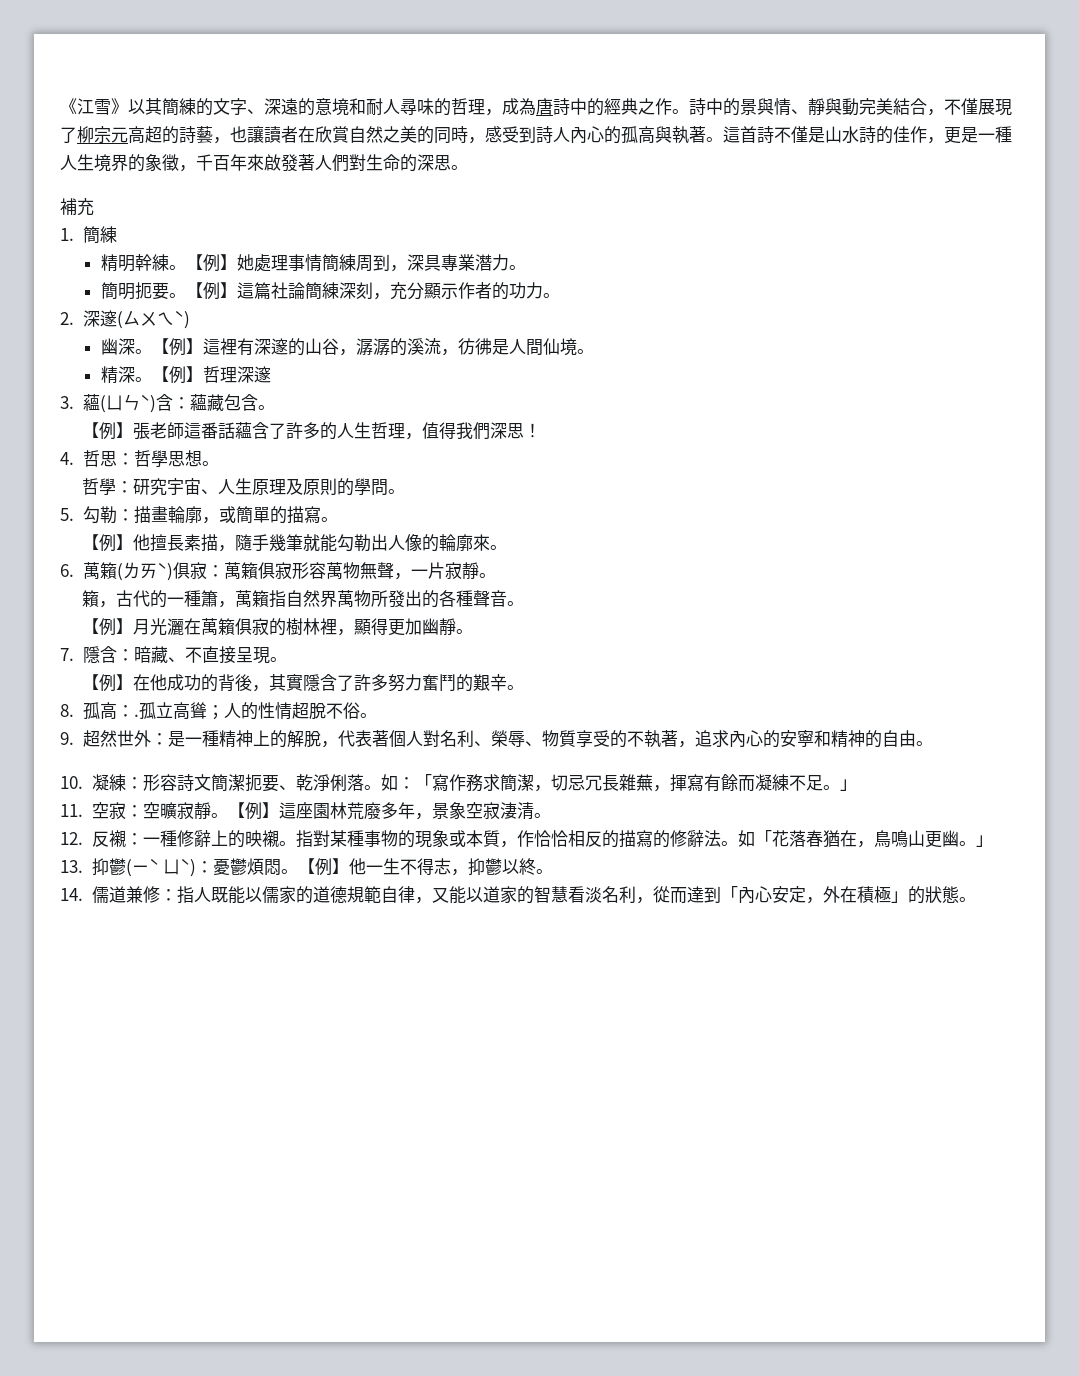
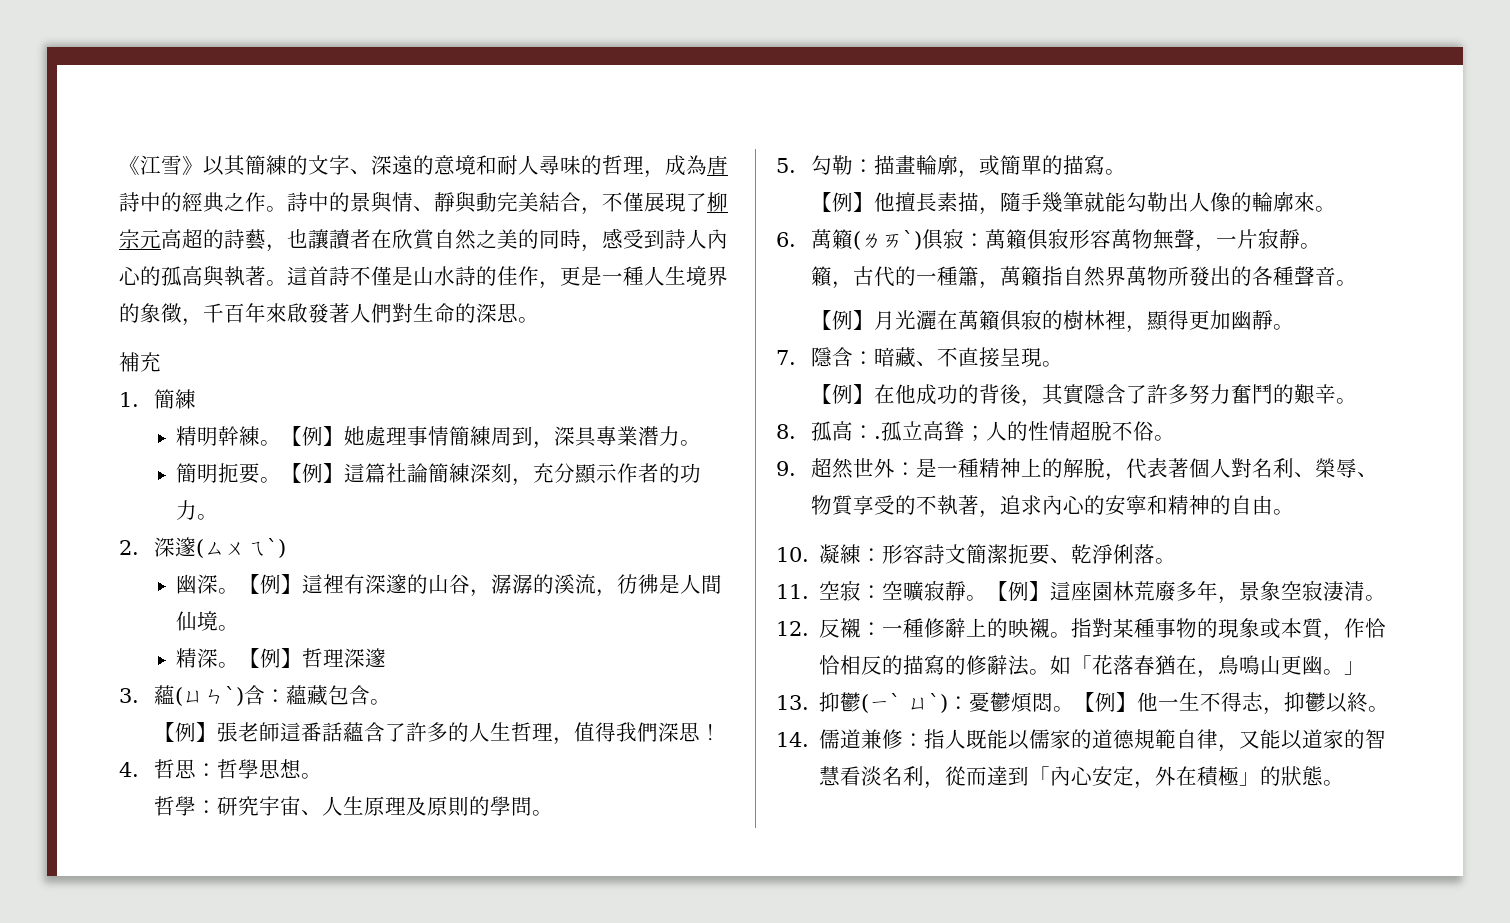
- 如：「寫作務求簡潔，切忌冗長雜蕪，揮寫有餘而凝練不足。」

